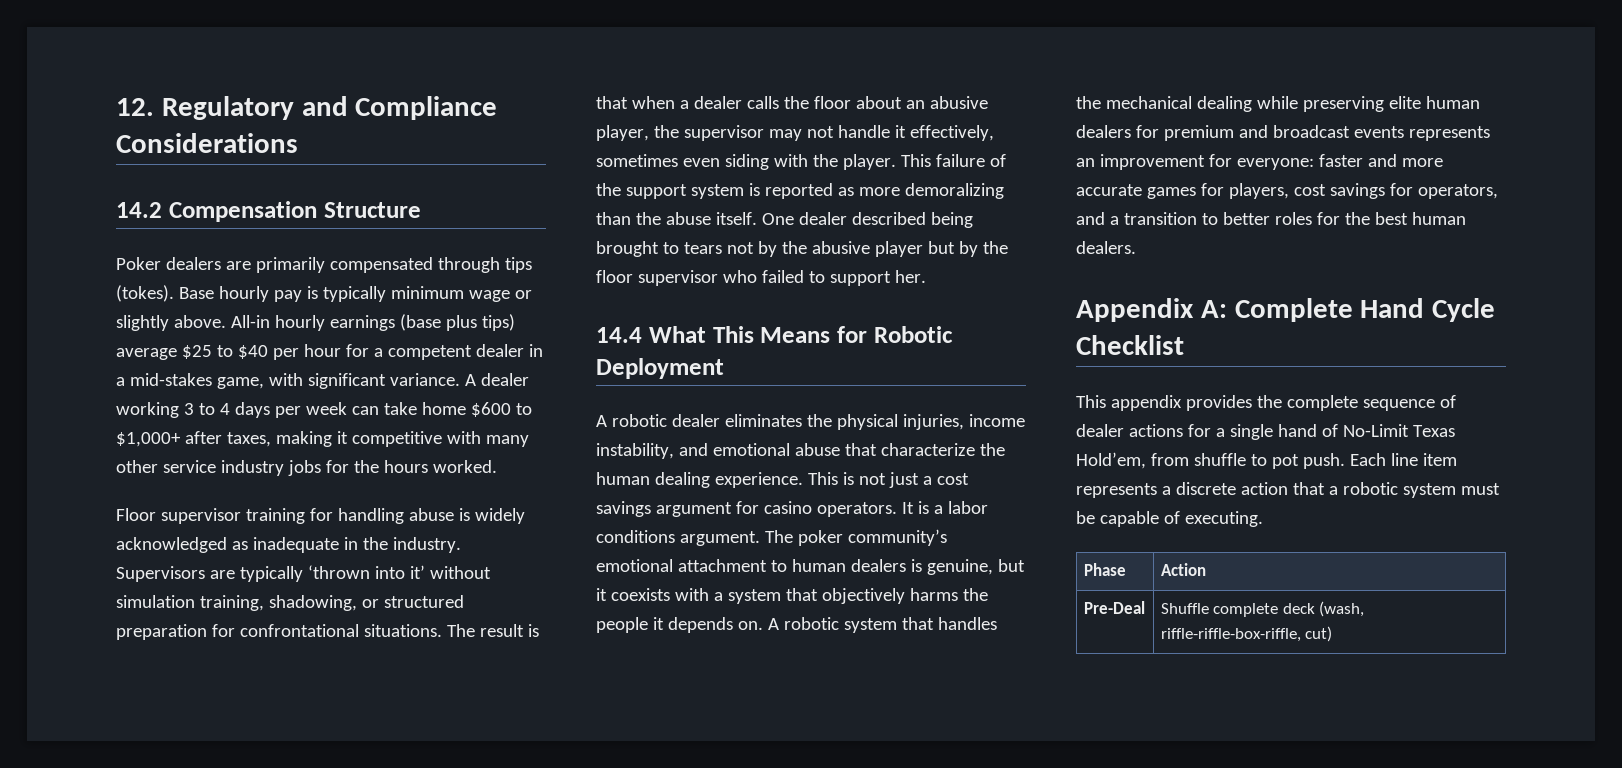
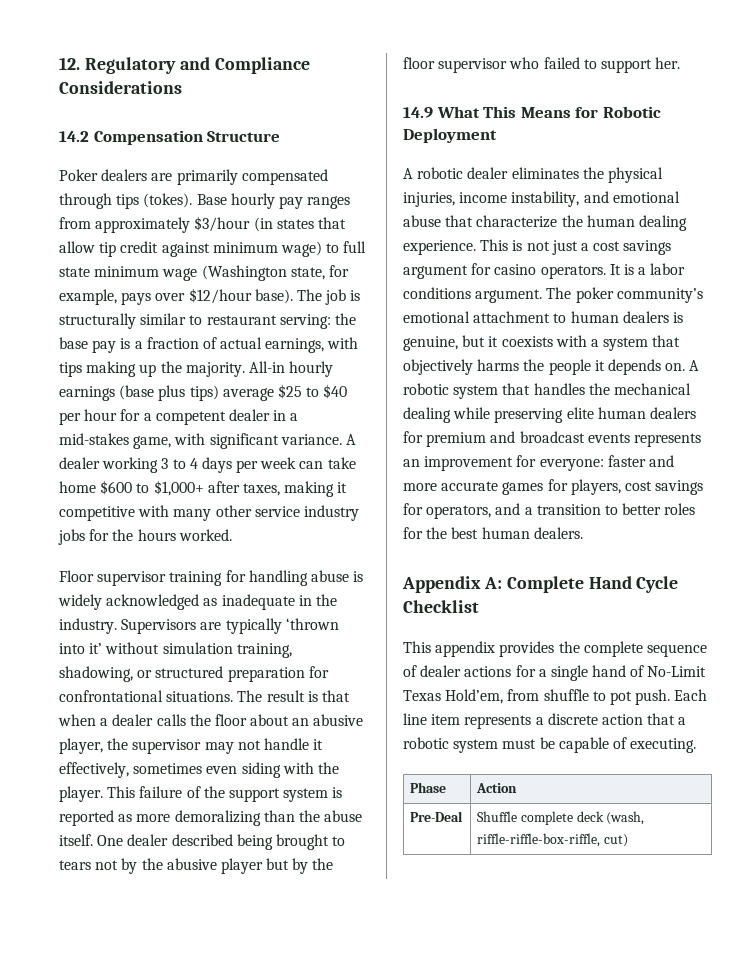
- Base hourly pay is typically minimum wage or slightly above.
+ Base hourly pay ranges from approximately $3/hour (in states that allow tip credit against minimum wage) to full state minimum wage (Washington state, for example, pays over $12/hour base). The job is structurally similar to restaurant serving: the base pay is a fraction of actual earnings, with tips making up the majority.
- 14.4 What This Means for Robotic Deployment
+ 14.9 What This Means for Robotic Deployment

